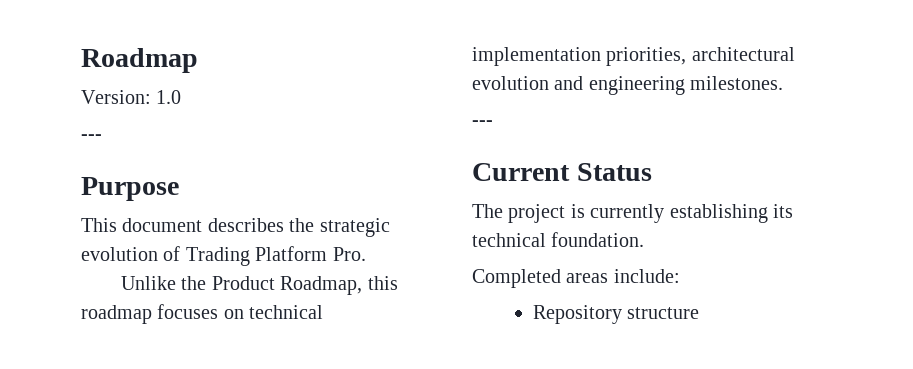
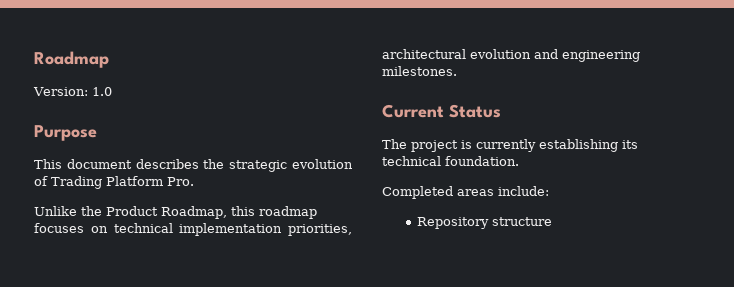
  Version: 1.0
- ---
  Unlike the Product Roadmap, this roadmap focuses on technical implementation priorities, architectural evolution and engineering milestones.
- ---

